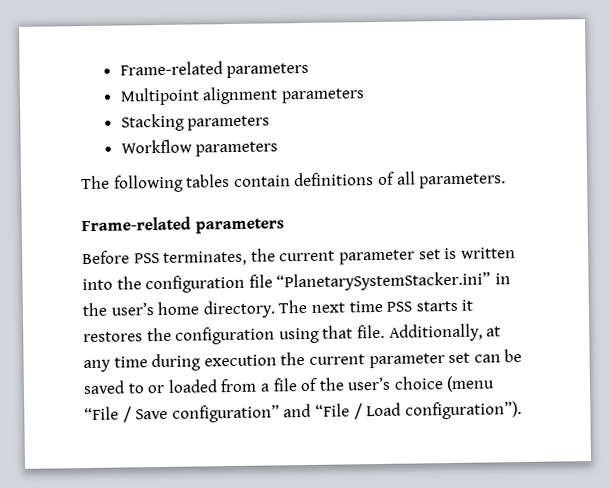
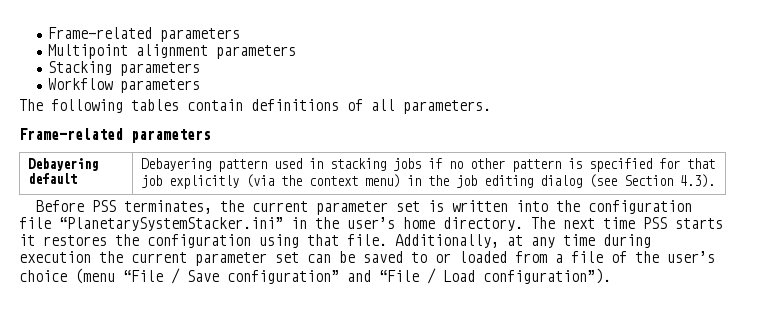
+ Debayering default | Debayering pattern used in stacking jobs if no other pattern is specified for that job explicitly (via the context menu) in the job editing dialog (see Section 4.3).

